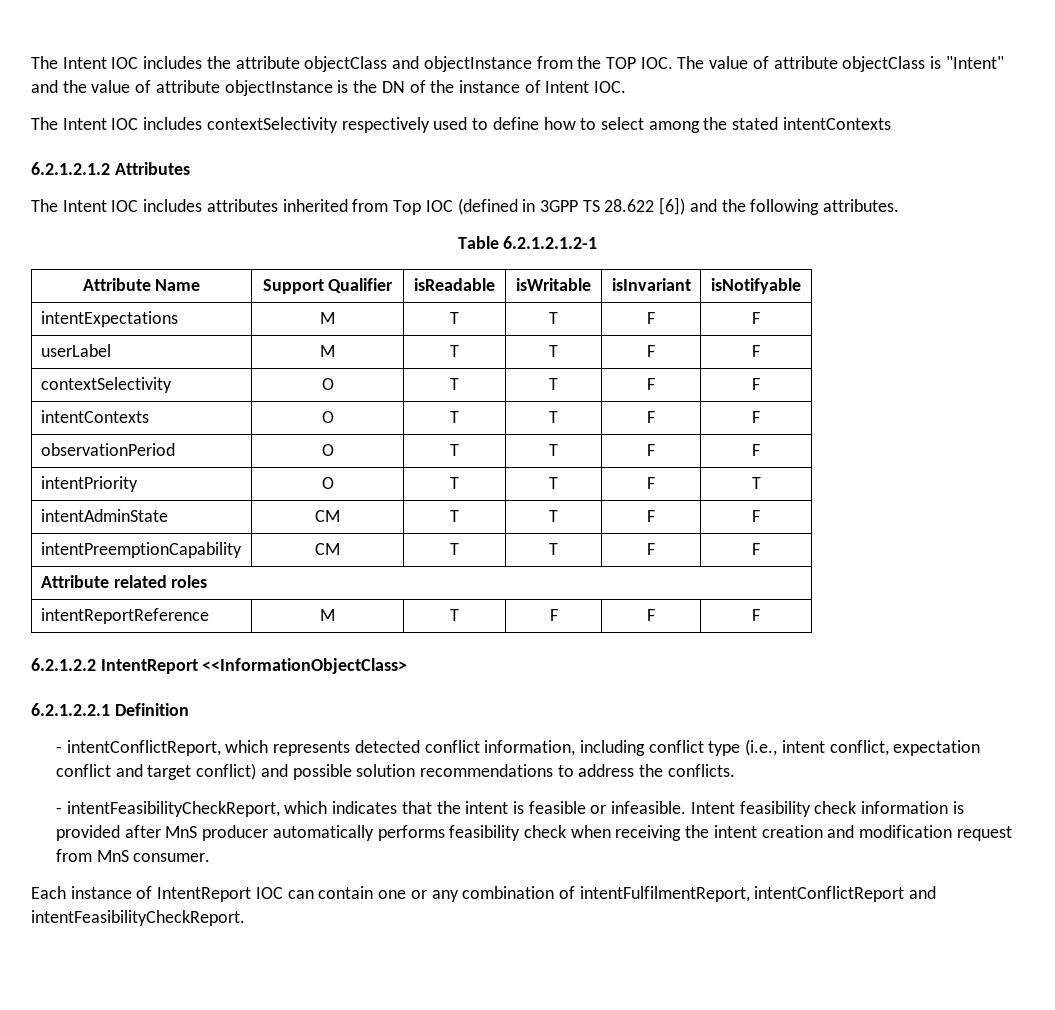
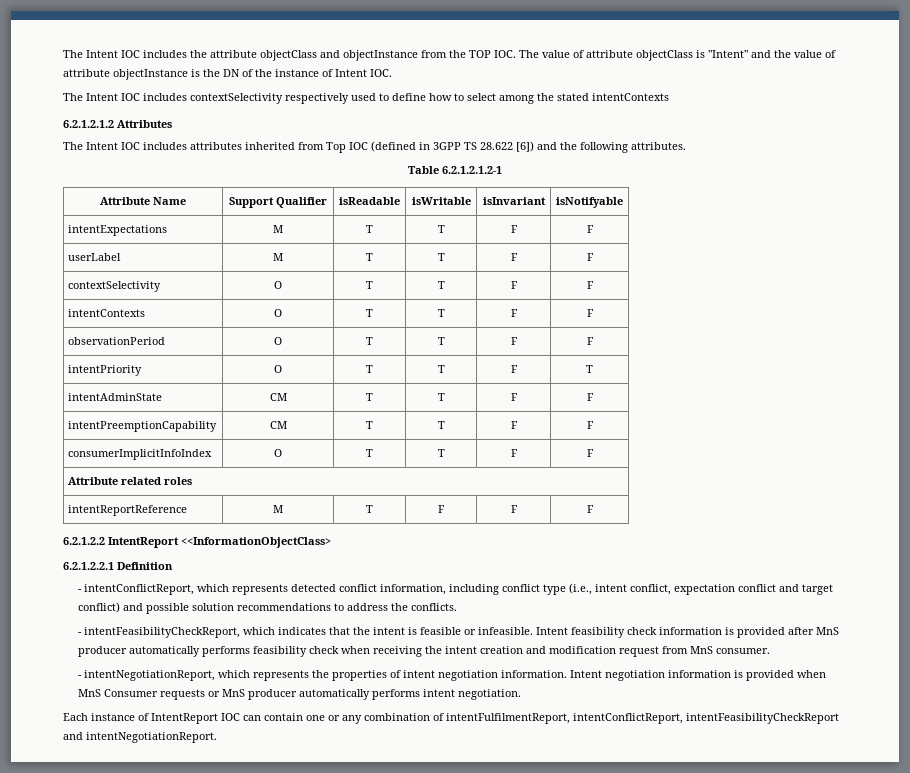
+ consumerImplicitInfoIndex | O | T | T | F | F
+ - intentNegotiationReport, which represents the properties of intent negotiation information. Intent negotiation information is provided when MnS Consumer requests or MnS producer automatically performs intent negotiation.
- Each instance of IntentReport IOC can contain one or any combination of intentFulfilmentReport, intentConflictReport and intentFeasibilityCheckReport.
+ Each instance of IntentReport IOC can contain one or any combination of intentFulfilmentReport, intentConflictReport, intentFeasibilityCheckReport and intentNegotiationReport.

